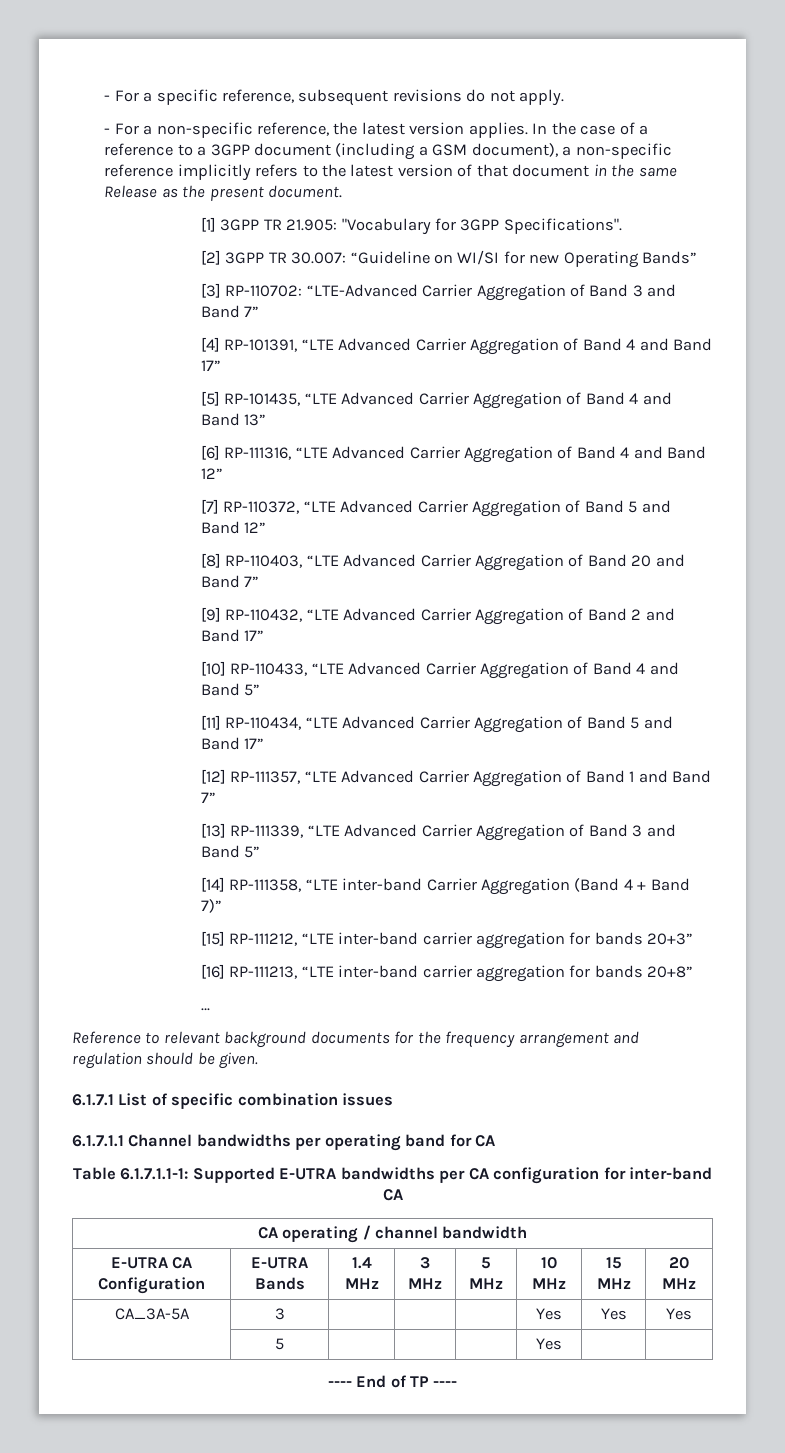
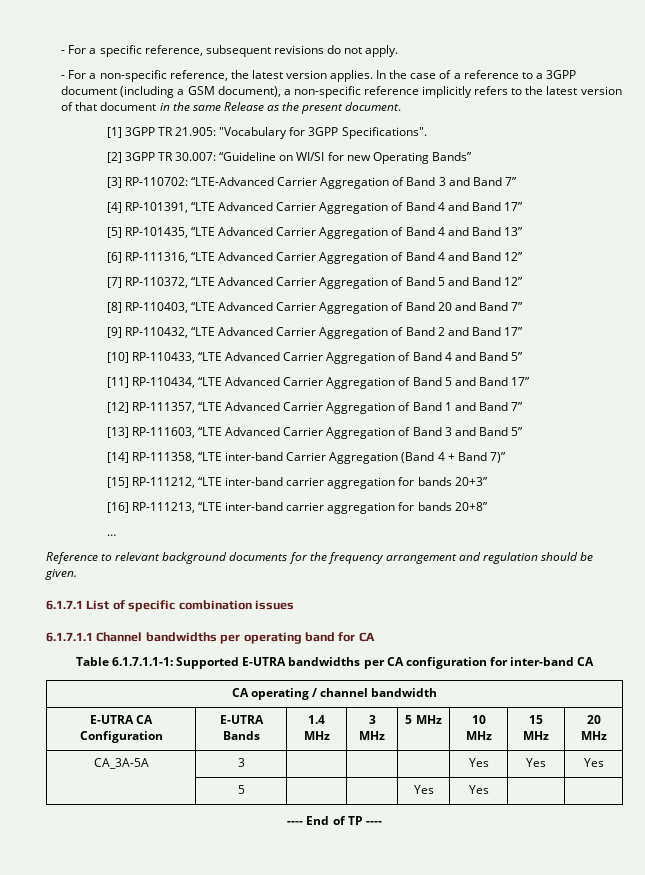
- [13] RP-111339, “LTE Advanced Carrier Aggregation of Band 3 and Band 5”
+ [13] RP-111603, “LTE Advanced Carrier Aggregation of Band 3 and Band 5”
- | 5 | | | | Yes | |
+ | 5 | | | Yes | Yes | |

